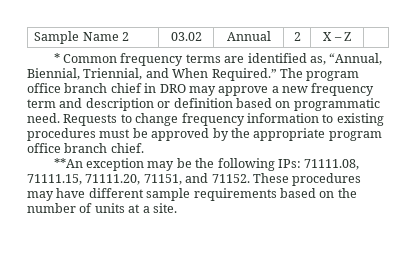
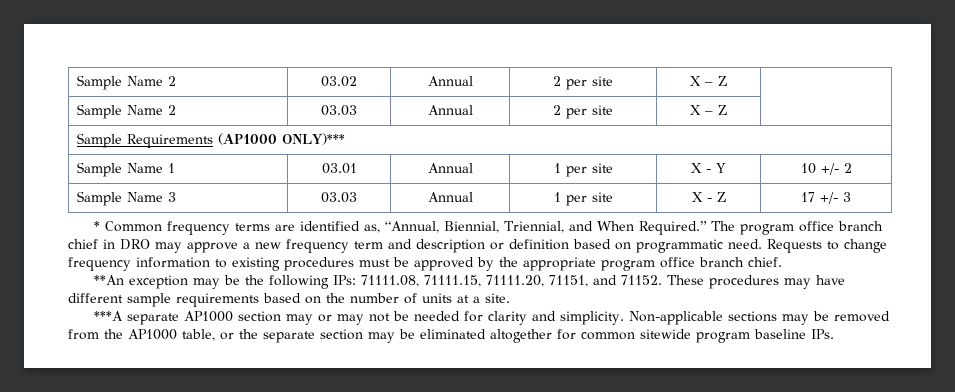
- Sample Name 2 | 03.02 | Annual | 2 | X – Z |
+ Sample Name 2 | 03.02 | Annual | 2 per site | X – Z |
+ Sample Name 2 | 03.03 | Annual | 2 per site | X – Z |
+ Sample Requirements (AP1000 ONLY)***
+ Sample Name 1 | 03.01 | Annual | 1 per site | X - Y | 10 +/- 2
+ Sample Name 3 | 03.03 | Annual | 1 per site | X - Z | 17 +/- 3
+ ***A separate AP1000 section may or may not be needed for clarity and simplicity. Non-applicable sections may be removed from the AP1000 table, or the separate section may be eliminated altogether for common sitewide program baseline IPs.

